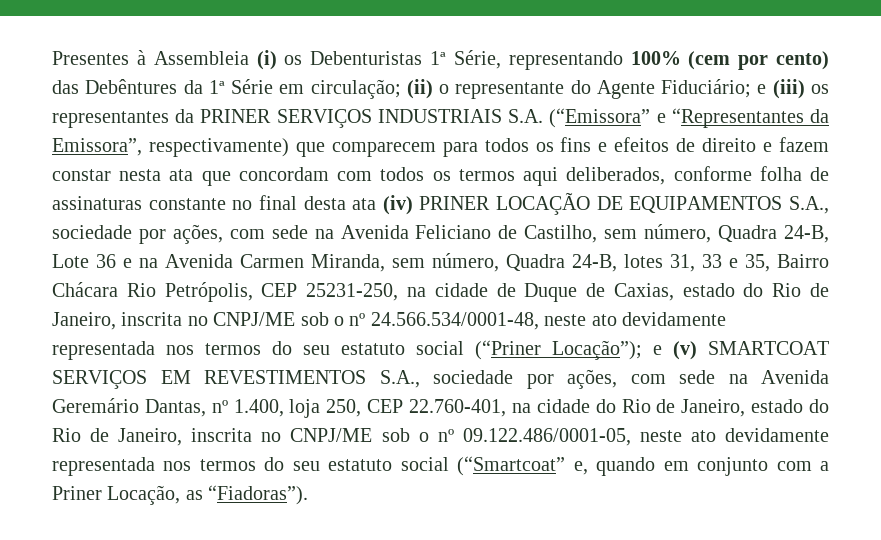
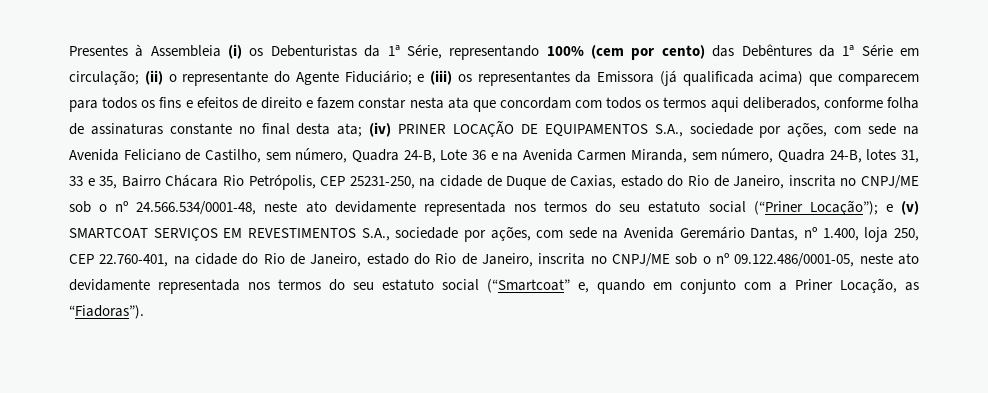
- Presentes à Assembleia (i) os Debenturistas 1ª Série, representando 100% (cem por cento) das Debêntures da 1ª Série em circulação;
+ Presentes à Assembleia (i) os Debenturistas da 1ª Série, representando 100% (cem por cento) das Debêntures da 1ª Série em circulação;
- e (iii) os representantes da PRINER SERVIÇOS INDUSTRIAIS S.A. (“Emissora” e “Representantes da Emissora”, respectivamente) que comparecem para todos os fins e efeitos de direito e fazem constar nesta ata que concordam com todos os termos aqui deliberados, conforme folha de assinaturas constante no final desta ata (iv) PRINER LOCAÇÃO DE EQUIPAMENTOS S.A., sociedade por ações, com sede na Avenida Feliciano de Castilho, sem número, Quadra 24-B, Lote 36 e na Avenida Carmen Miranda, sem número, Quadra 24-B, lotes 31, 33 e 35, Bairro Chácara Rio Petrópolis, CEP 25231-250, na cidade de Duque de Caxias, estado do Rio de Janeiro, inscrita no CNPJ/ME sob o nº 24.566.534/0001-48, neste ato devidamente representada nos termos do seu estatuto social (“Priner Locação”);
+ e (iii) os representantes da Emissora (já qualificada acima) que comparecem para todos os fins e efeitos de direito e fazem constar nesta ata que concordam com todos os termos aqui deliberados, conforme folha de assinaturas constante no final desta ata; (iv) PRINER LOCAÇÃO DE EQUIPAMENTOS S.A., sociedade por ações, com sede na Avenida Feliciano de Castilho, sem número, Quadra 24-B, Lote 36 e na Avenida Carmen Miranda, sem número, Quadra 24-B, lotes 31, 33 e 35, Bairro Chácara Rio Petrópolis, CEP 25231-250, na cidade de Duque de Caxias, estado do Rio de Janeiro, inscrita no CNPJ/ME sob o nº 24.566.534/0001-48, neste ato devidamente representada nos termos do seu estatuto social (“Priner Locação”);

